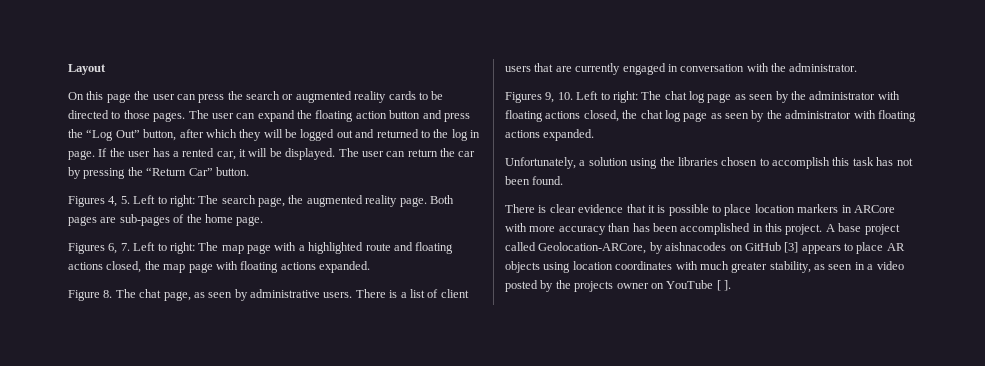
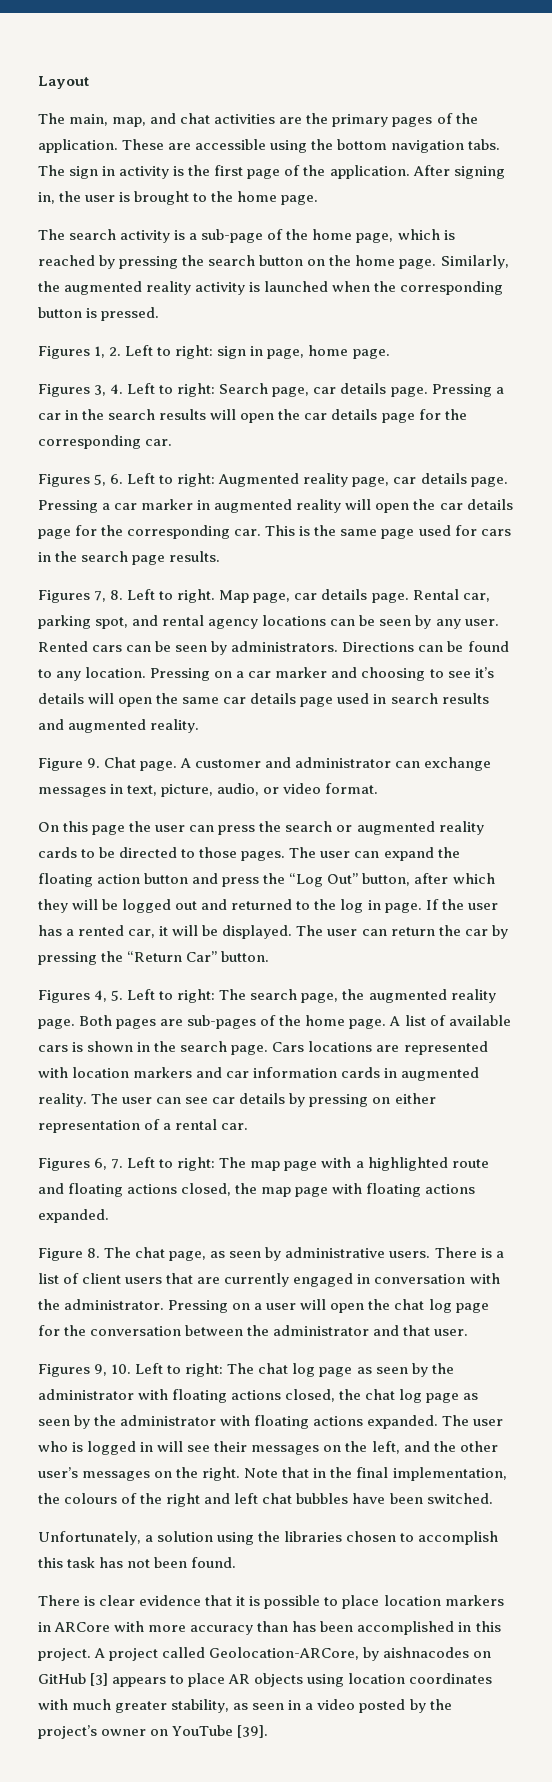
+ The main, map, and chat activities are the primary pages of the application. These are accessible using the bottom navigation tabs. The sign in activity is the first page of the application. After signing in, the user is brought to the home page.
+ The search activity is a sub-page of the home page, which is reached by pressing the search button on the home page. Similarly, the augmented reality activity is launched when the corresponding button is pressed.
+ Figures 1, 2. Left to right: sign in page, home page.
+ Figures 3, 4. Left to right: Search page, car details page. Pressing a car in the search results will open the car details page for the corresponding car.
+ Figures 5, 6. Left to right: Augmented reality page, car details page. Pressing a car marker in augmented reality will open the car details page for the corresponding car. This is the same page used for cars in the search page results.
+ Figures 7, 8. Left to right. Map page, car details page. Rental car, parking spot, and rental agency locations can be seen by any user. Rented cars can be seen by administrators. Directions can be found to any location. Pressing on a car marker and choosing to see it’s details will open the same car details page used in search results and augmented reality.
+ Figure 9. Chat page. A customer and administrator can exchange messages in text, picture, audio, or video format.
+ A list of available cars is shown in the search page. Cars locations are represented with location markers and car information cards in augmented reality. The user can see car details by pressing on either representation of a rental car.
+ Pressing on a user will open the chat log page for the conversation between the administrator and that user.
+ The user who is logged in will see their messages on the left, and the other user’s messages on the right. Note that in the final implementation, the colours of the right and left chat bubbles have been switched.
- A base project called Geolocation-ARCore, by aishnacodes on GitHub [3] appears to place AR objects using location coordinates with much greater stability, as seen in a video posted by the projects owner on YouTube [ ].
+ A project called Geolocation-ARCore, by aishnacodes on GitHub [3] appears to place AR objects using location coordinates with much greater stability, as seen in a video posted by the project’s owner on YouTube [39].

